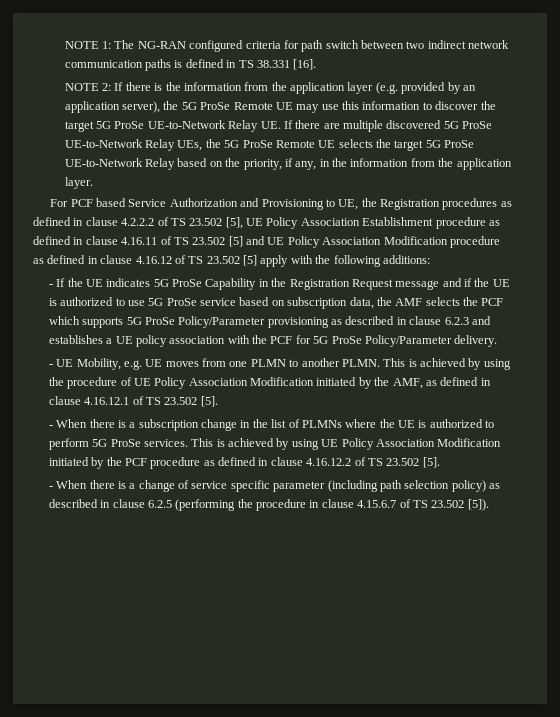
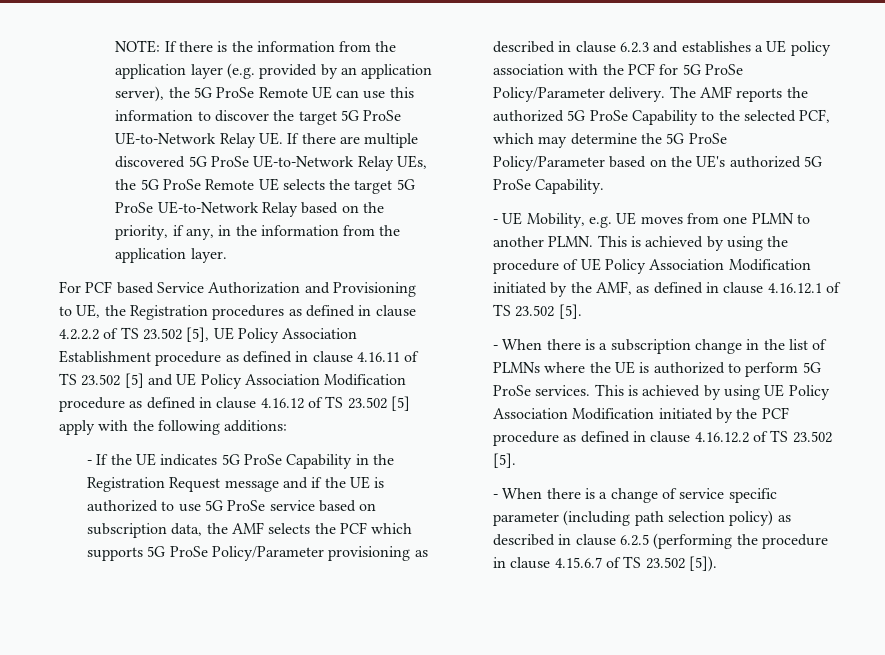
- NOTE 1: The NG-RAN configured criteria for path switch between two indirect network communication paths is defined in TS 38.331 [16].
- NOTE 2:
+ NOTE:
- If there is the information from the application layer (e.g. provided by an application server), the 5G ProSe Remote UE may use this information to discover the target 5G ProSe UE-to-Network Relay UE. If there are multiple discovered 5G ProSe UE-to-Network Relay UEs, the 5G ProSe Remote UE selects the target 5G ProSe UE-to-Network Relay based on the priority, if any, in the information from the application layer.
+ If there is the information from the application layer (e.g. provided by an application server), the 5G ProSe Remote UE can use this information to discover the target 5G ProSe UE-to-Network Relay UE. If there are multiple discovered 5G ProSe UE-to-Network Relay UEs, the 5G ProSe Remote UE selects the target 5G ProSe UE-to-Network Relay based on the priority, if any, in the information from the application layer.
+ The AMF reports the authorized 5G ProSe Capability to the selected PCF, which may determine the 5G ProSe Policy/Parameter based on the UE's authorized 5G ProSe Capability.

